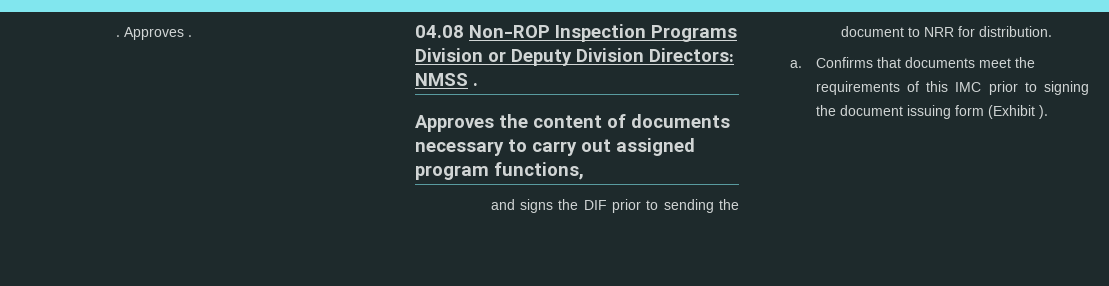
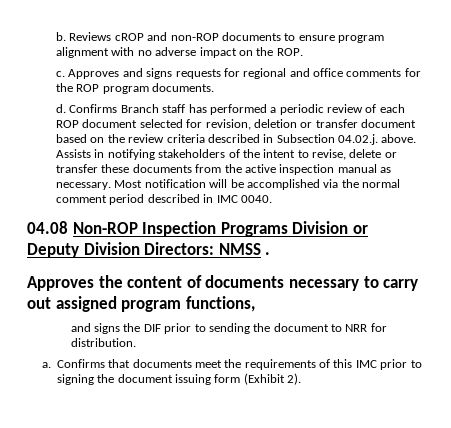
- . Approves .
+ b. Reviews cROP and non-ROP documents to ensure program alignment with no adverse impact on the ROP.
+ c. Approves and signs requests for regional and office comments for the ROP program documents.
+ d. Confirms Branch staff has performed a periodic review of each ROP document selected for revision, deletion or transfer document based on the review criteria described in Subsection 04.02.j. above. Assists in notifying stakeholders of the intent to revise, delete or transfer these documents from the active inspection manual as necessary. Most notification will be accomplished via the normal comment period described in IMC 0040.
- Confirms that documents meet the requirements of this IMC prior to signing the document issuing form (Exhibit ).
+ Confirms that documents meet the requirements of this IMC prior to signing the document issuing form (Exhibit 2).

